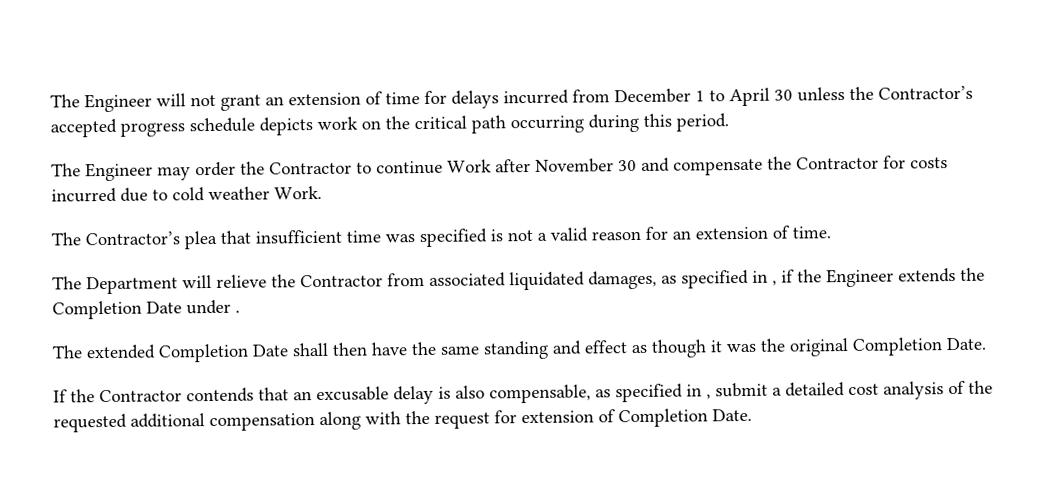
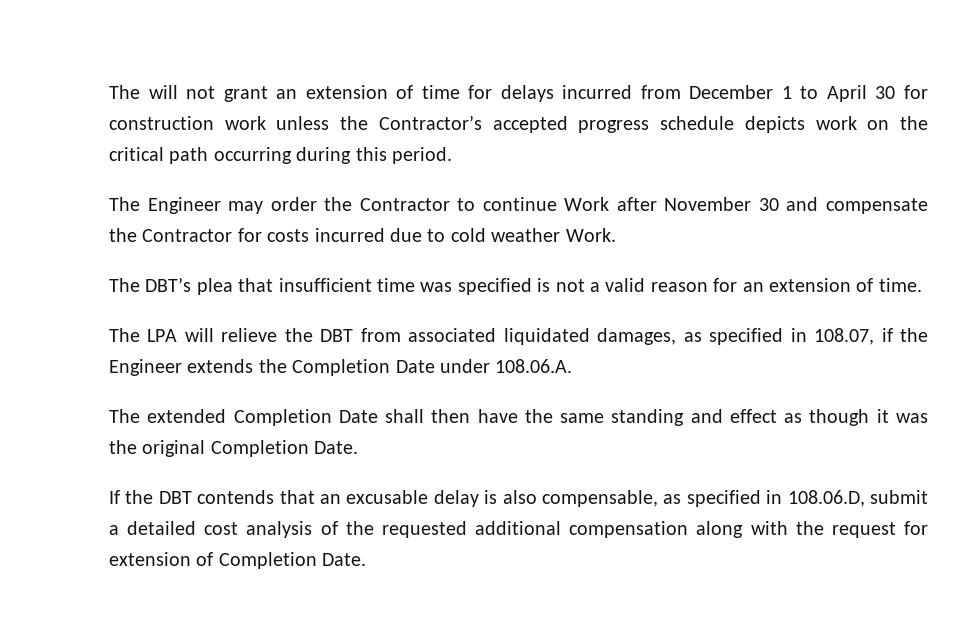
- The Engineer will not grant an extension of time for delays incurred from December 1 to April 30 unless the Contractor’s accepted progress schedule depicts work on the critical path occurring during this period.
+ The will not grant an extension of time for delays incurred from December 1 to April 30 for construction work unless the Contractor’s accepted progress schedule depicts work on the critical path occurring during this period.
- The Contractor’s plea that insufficient time was specified is not a valid reason for an extension of time.
+ The DBT’s plea that insufficient time was specified is not a valid reason for an extension of time.
- The Department will relieve the Contractor from associated liquidated damages, as specified in , if the Engineer extends the Completion Date under .
+ The LPA will relieve the DBT from associated liquidated damages, as specified in 108.07, if the Engineer extends the Completion Date under 108.06.A.
- If the Contractor contends that an excusable delay is also compensable, as specified in , submit a detailed cost analysis of the requested additional compensation along with the request for extension of Completion Date.
+ If the DBT contends that an excusable delay is also compensable, as specified in 108.06.D, submit a detailed cost analysis of the requested additional compensation along with the request for extension of Completion Date.

